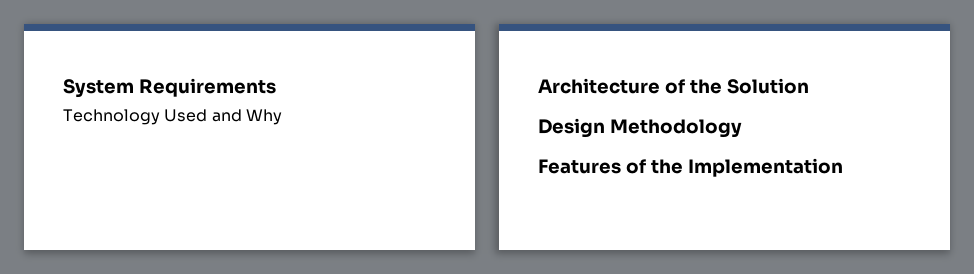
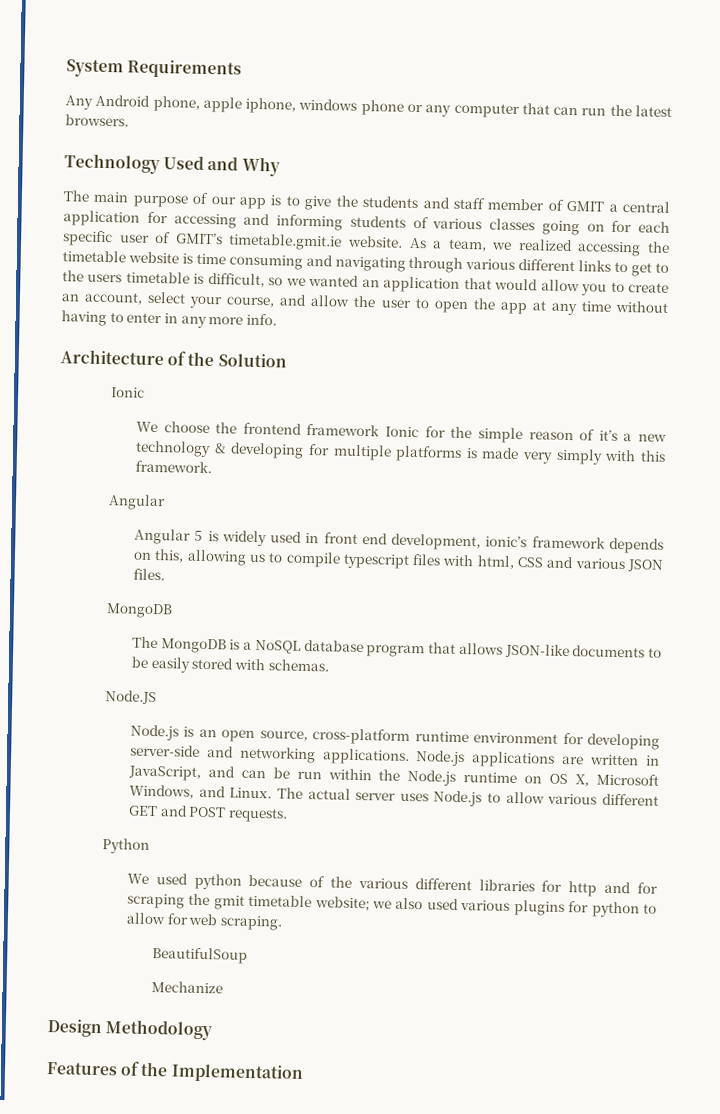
+ Any Android phone, apple iphone, windows phone or any computer that can run the latest browsers.
  Technology Used and Why
+ The main purpose of our app is to give the students and staff member of GMIT a central application for accessing and informing students of various classes going on for each specific user of GMIT’s timetable.gmit.ie website. As a team, we realized accessing the timetable website is time consuming and navigating through various different links to get to the users timetable is difficult, so we wanted an application that would allow you to create an account, select your course, and allow the user to open the app at any time without having to enter in any more info.
  Architecture of the Solution
+ Ionic
+ We choose the frontend framework Ionic for the simple reason of it’s a new technology & developing for multiple platforms is made very simply with this framework.
+ Angular
+ Angular 5 is widely used in front end development, ionic’s framework depends on this, allowing us to compile typescript files with html, CSS and various JSON files.
+ MongoDB
+ The MongoDB is a NoSQL database program that allows JSON-like documents to be easily stored with schemas.
+ Node.JS
+ Node.js is an open source, cross-platform runtime environment for developing server-side and networking applications. Node.js applications are written in JavaScript, and can be run within the Node.js runtime on OS X, Microsoft Windows, and Linux. The actual server uses Node.js to allow various different GET and POST requests.
+ Python
+ We used python because of the various different libraries for http and for scraping the gmit timetable website; we also used various plugins for python to allow for web scraping.
+ BeautifulSoup
+ Mechanize

